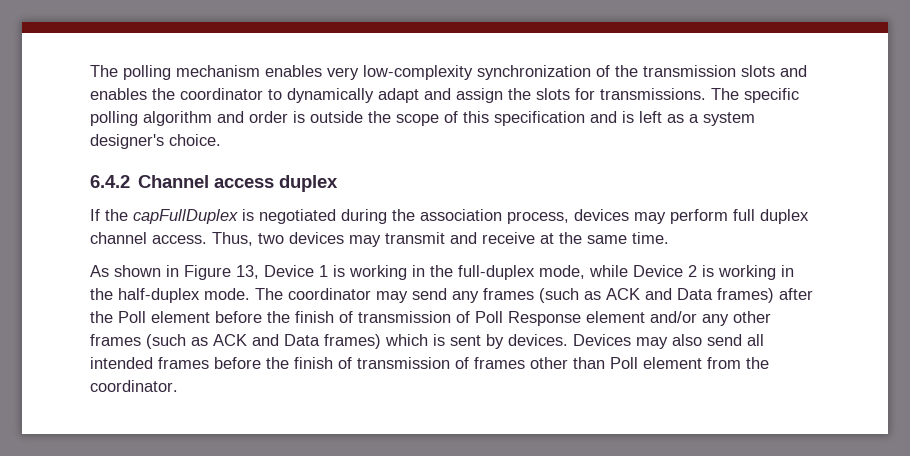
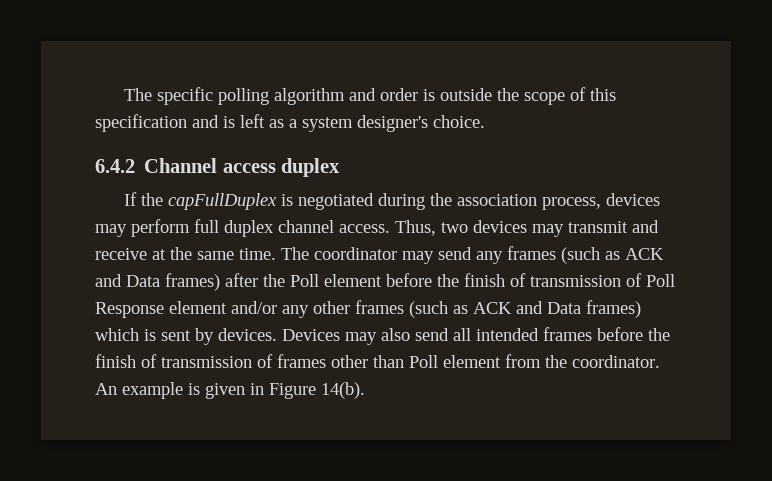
- The polling mechanism enables very low-complexity synchronization of the transmission slots and enables the coordinator to dynamically adapt and assign the slots for transmissions. The specific polling algorithm and order is outside the scope of this specification and is left as a system designer's choice.
+ The specific polling algorithm and order is outside the scope of this specification and is left as a system designer's choice.
- Thus, two devices may transmit and receive at the same time.
- As shown in Figure 13, Device 1 is working in the full-duplex mode, while Device 2 is working in the half-duplex mode. The coordinator may send any frames (such as ACK and Data frames) after the Poll element before the finish of transmission of Poll Response element and/or any other frames (such as ACK and Data frames) which is sent by devices.
+ Thus, two devices may transmit and receive at the same time. The coordinator may send any frames (such as ACK and Data frames) after the Poll element before the finish of transmission of Poll Response element and/or any other frames (such as ACK and Data frames) which is sent by devices.
+ An example is given in Figure 14(b).

